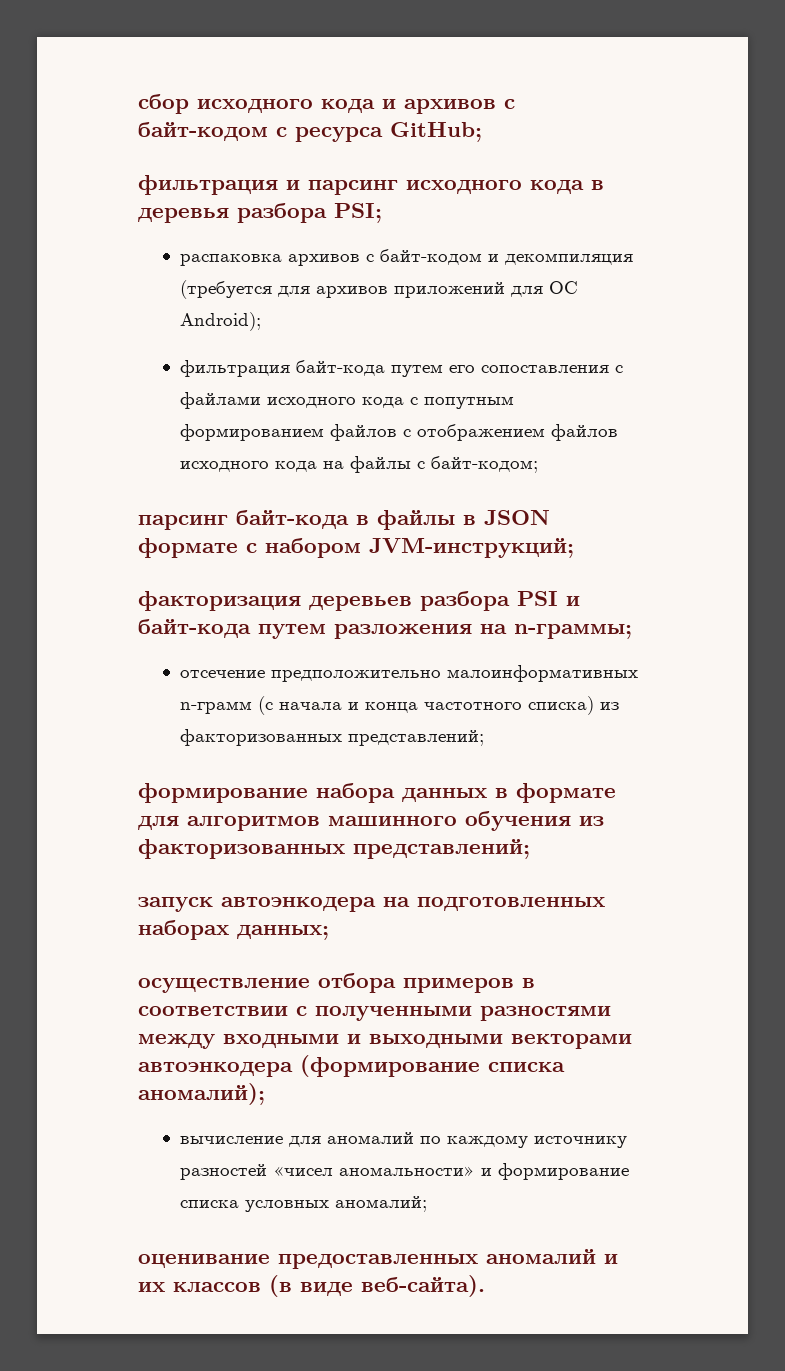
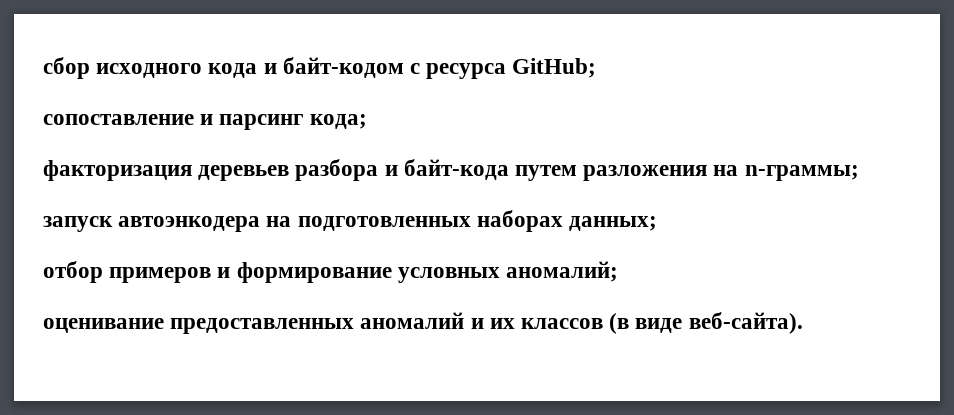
- сбор исходного кода и архивов с байт-кодом с ресурса GitHub;
+ сбор исходного кода и байт-кодом с ресурса GitHub;
- фильтрация и парсинг исходного кода в деревья разбора PSI;
- распаковка архивов с байт-кодом и декомпиляция (требуется для архивов приложений для ОС Android);
- фильтрация байт-кода путем его сопоставления с файлами исходного кода с попутным формированием файлов с отображением файлов исходного кода на файлы с байт-кодом;
- парсинг байт-кода в файлы в JSON формате с набором JVM-инструкций;
+ сопоставление и парсинг кода;
- факторизация деревьев разбора PSI и байт-кода путем разложения на n-граммы;
+ факторизация деревьев разбора и байт-кода путем разложения на n-граммы;
- отсечение предположительно малоинформативных n-грамм (с начала и конца частотного списка) из факторизованных представлений;
- формирование набора данных в формате для алгоритмов машинного обучения из факторизованных представлений;
- осуществление отбора примеров в соответствии с полученными разностями между входными и выходными векторами автоэнкодера (формирование списка аномалий);
- вычисление для аномалий по каждому источнику разностей «чисел аномальности» и формирование списка условных аномалий;
+ отбор примеров и формирование условных аномалий;

